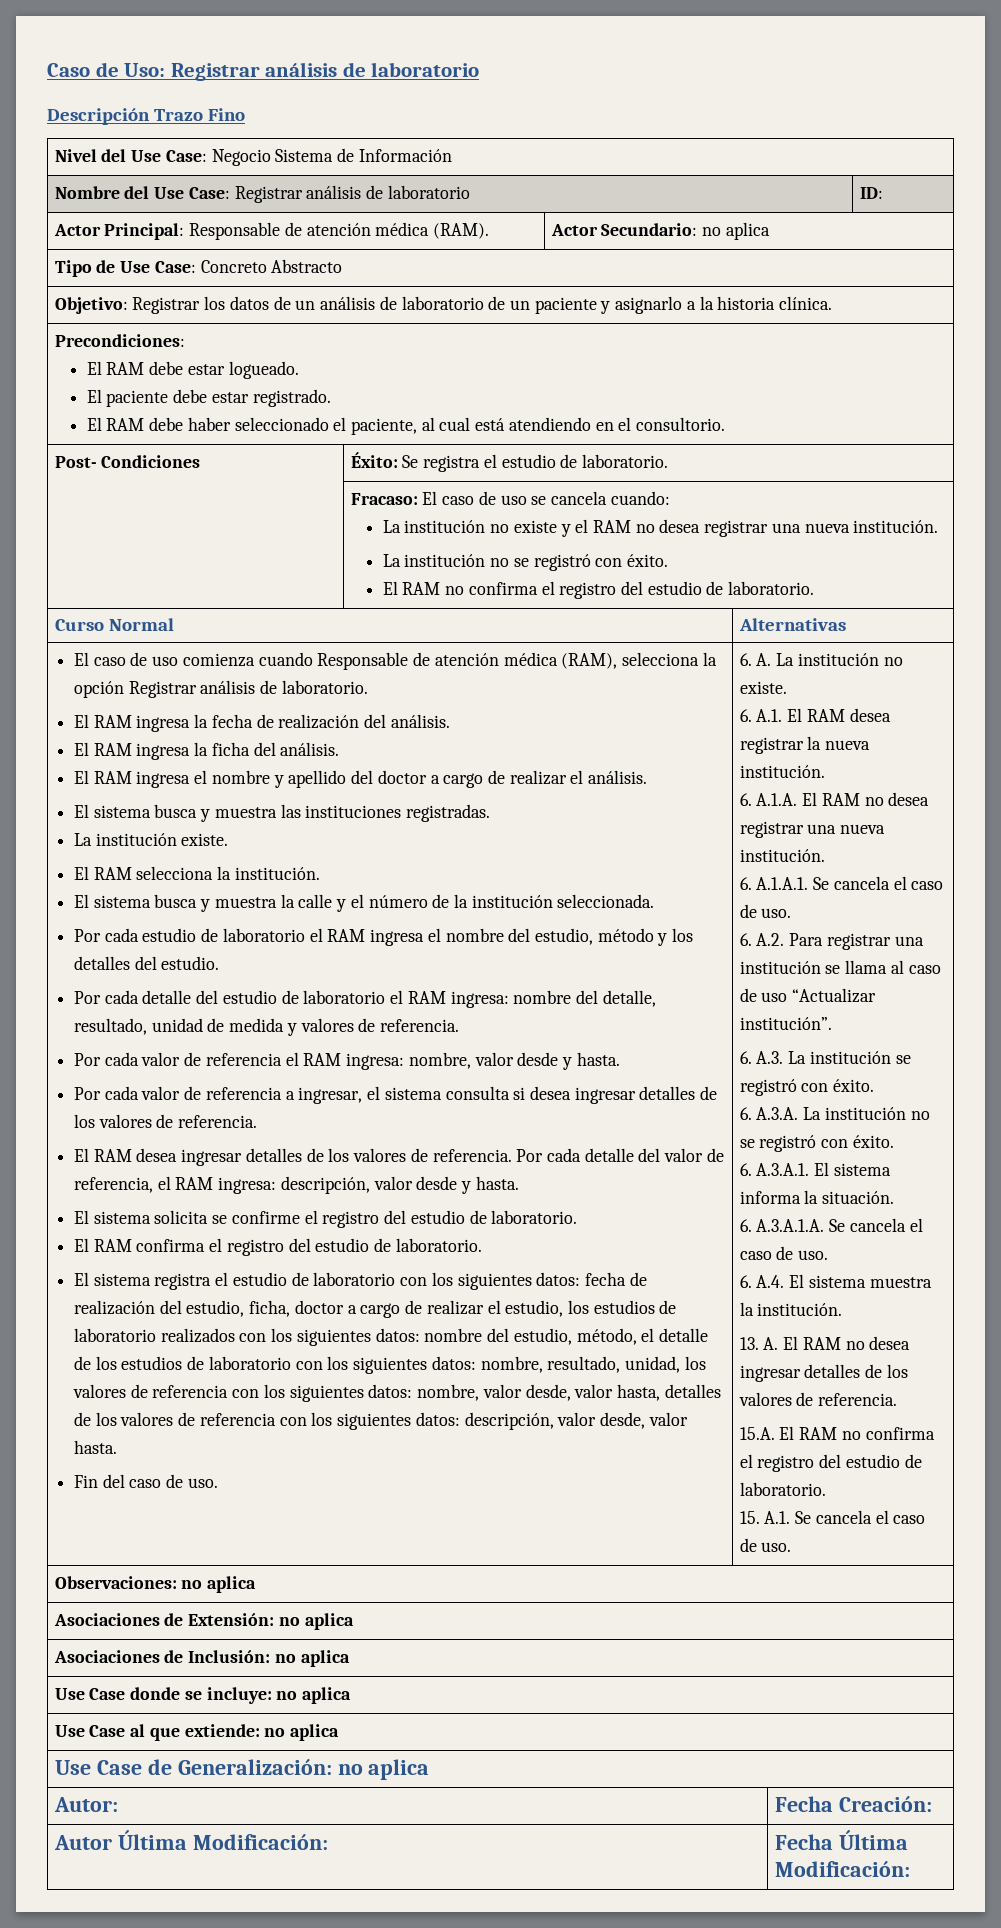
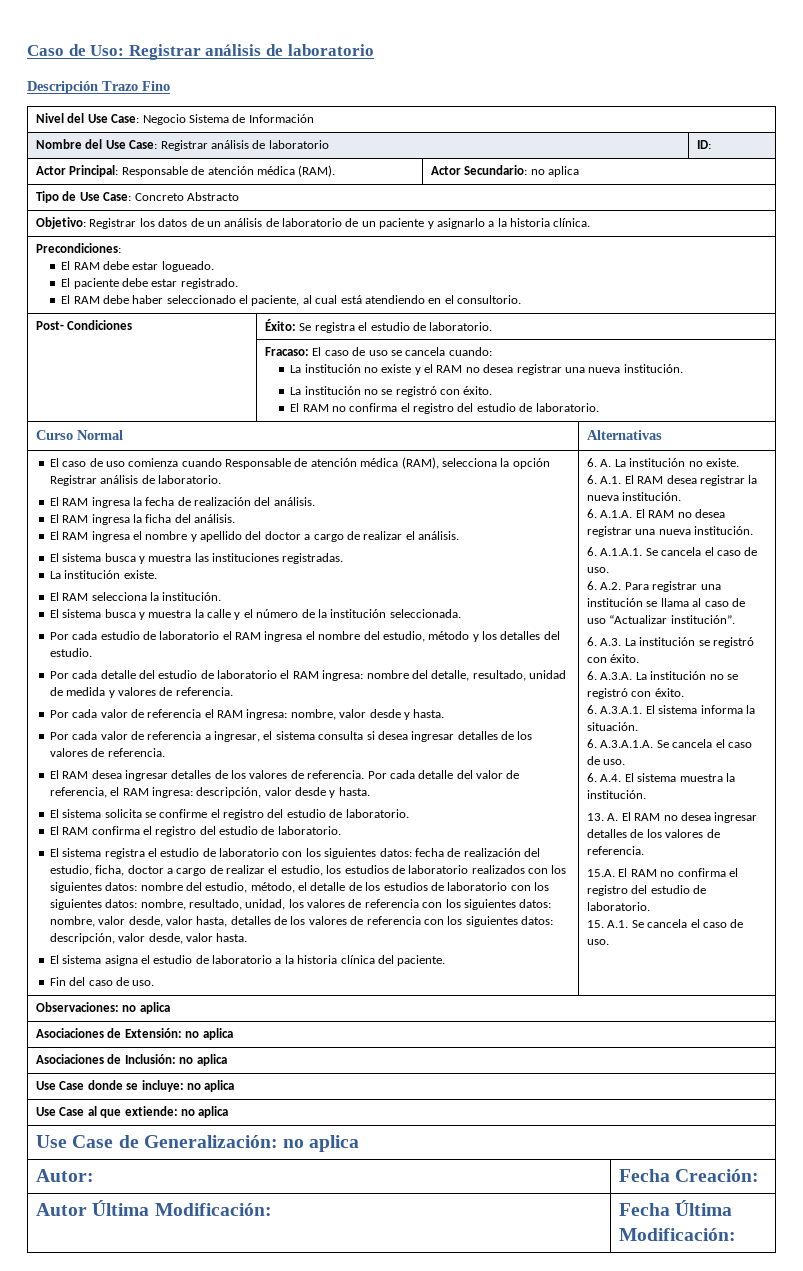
+ El sistema asigna el estudio de laboratorio a la historia clínica del paciente.

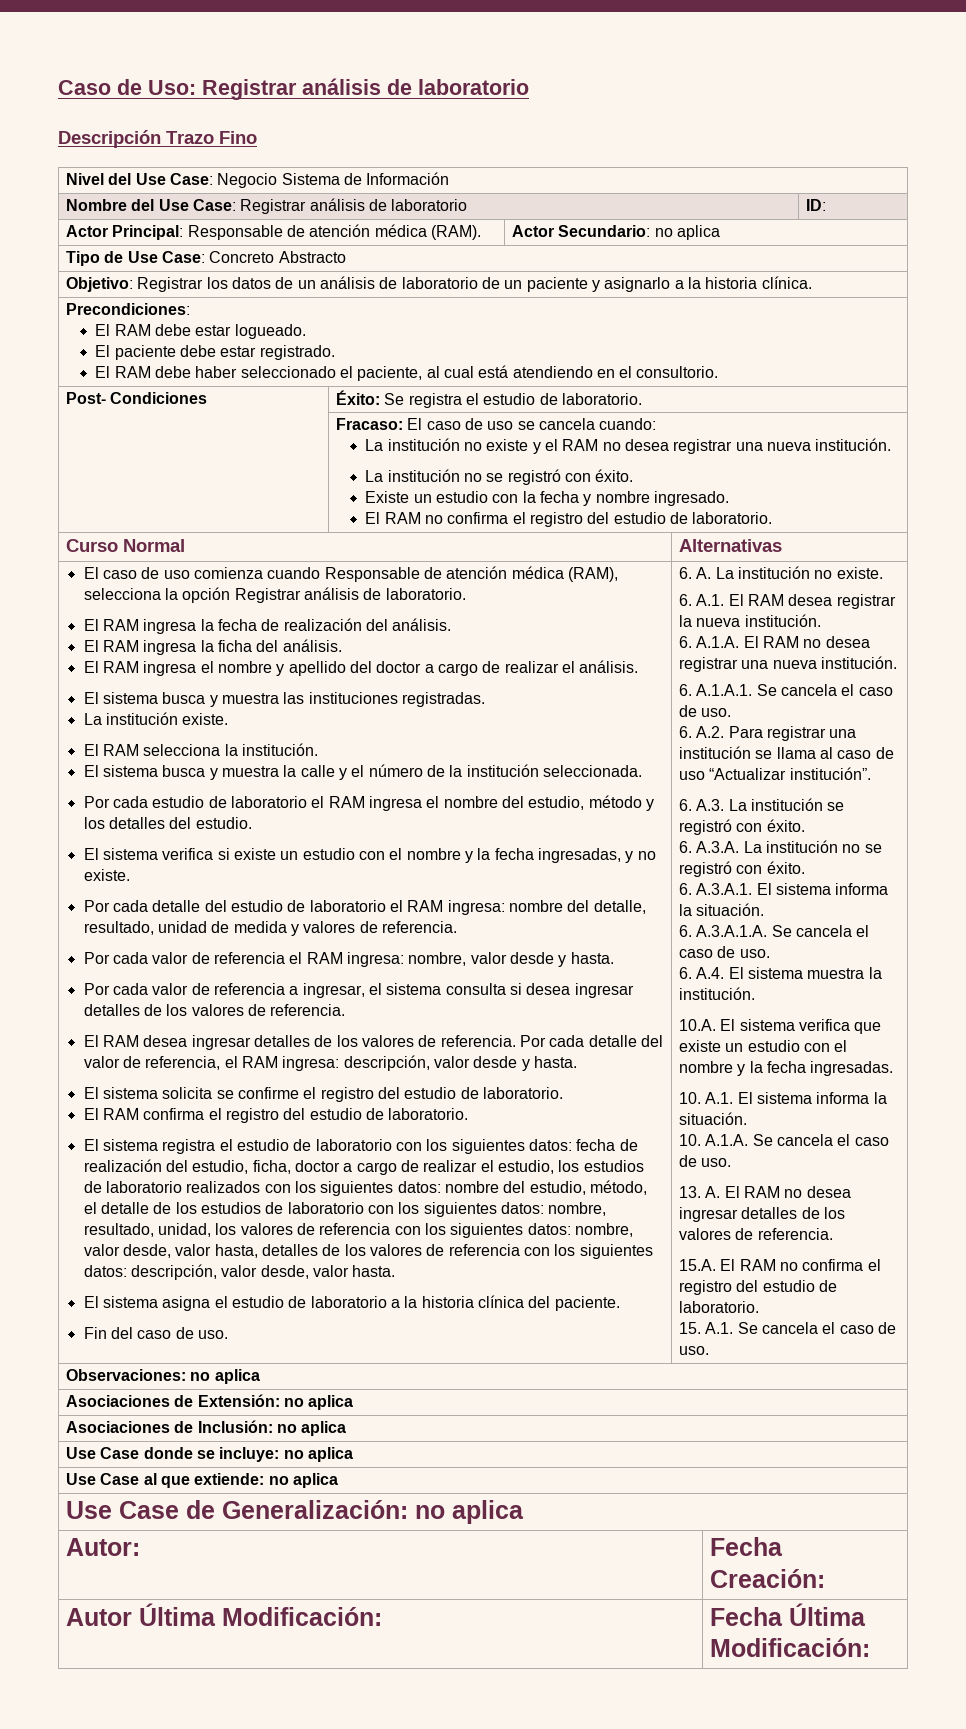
+ Existe un estudio con la fecha y nombre ingresado.
+ El sistema verifica si existe un estudio con el nombre y la fecha ingresadas, y no existe.
+ 10.A. El sistema verifica que existe un estudio con el nombre y la fecha ingresadas.
+ 10. A.1. El sistema informa la situación.
+ 10. A.1.A. Se cancela el caso de uso.

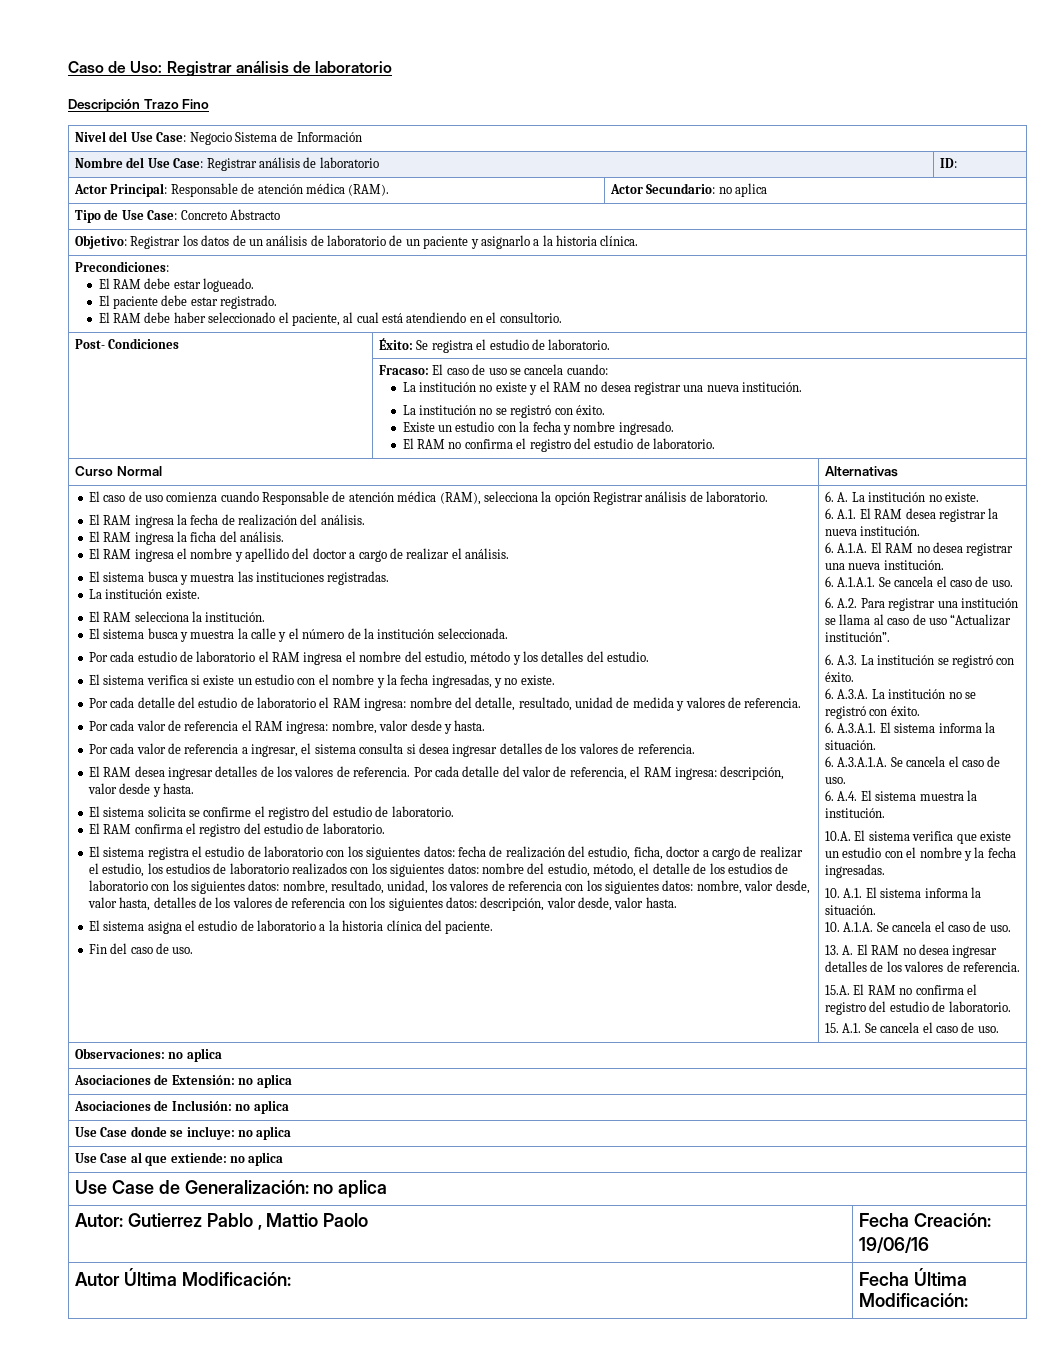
- Autor: | Fecha Creación:
+ Autor: Gutierrez Pablo , Mattio Paolo | Fecha Creación: 19/06/16

